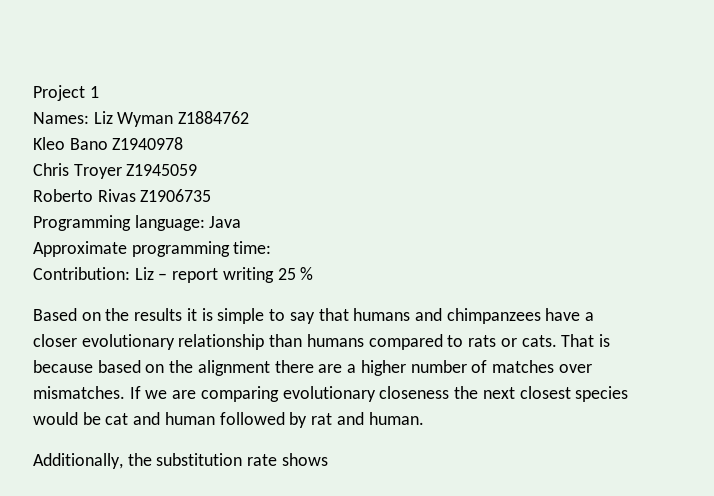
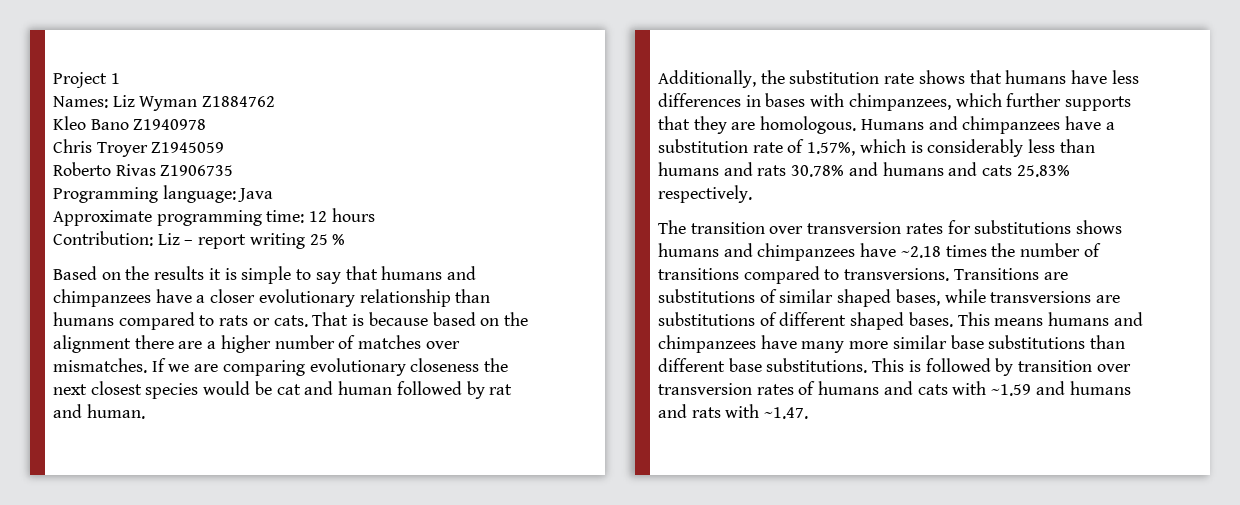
- Approximate programming time:
+ Approximate programming time: 12 hours
- Additionally, the substitution rate shows
+ Additionally, the substitution rate shows that humans have less differences in bases with chimpanzees, which further supports that they are homologous. Humans and chimpanzees have a substitution rate of 1.57%, which is considerably less than humans and rats 30.78% and humans and cats 25.83% respectively.
+ The transition over transversion rates for substitutions shows humans and chimpanzees have ~2.18 times the number of transitions compared to transversions. Transitions are substitutions of similar shaped bases, while transversions are substitutions of different shaped bases. This means humans and chimpanzees have many more similar base substitutions than different base substitutions. This is followed by transition over transversion rates of humans and cats with ~1.59 and humans and rats with ~1.47.

